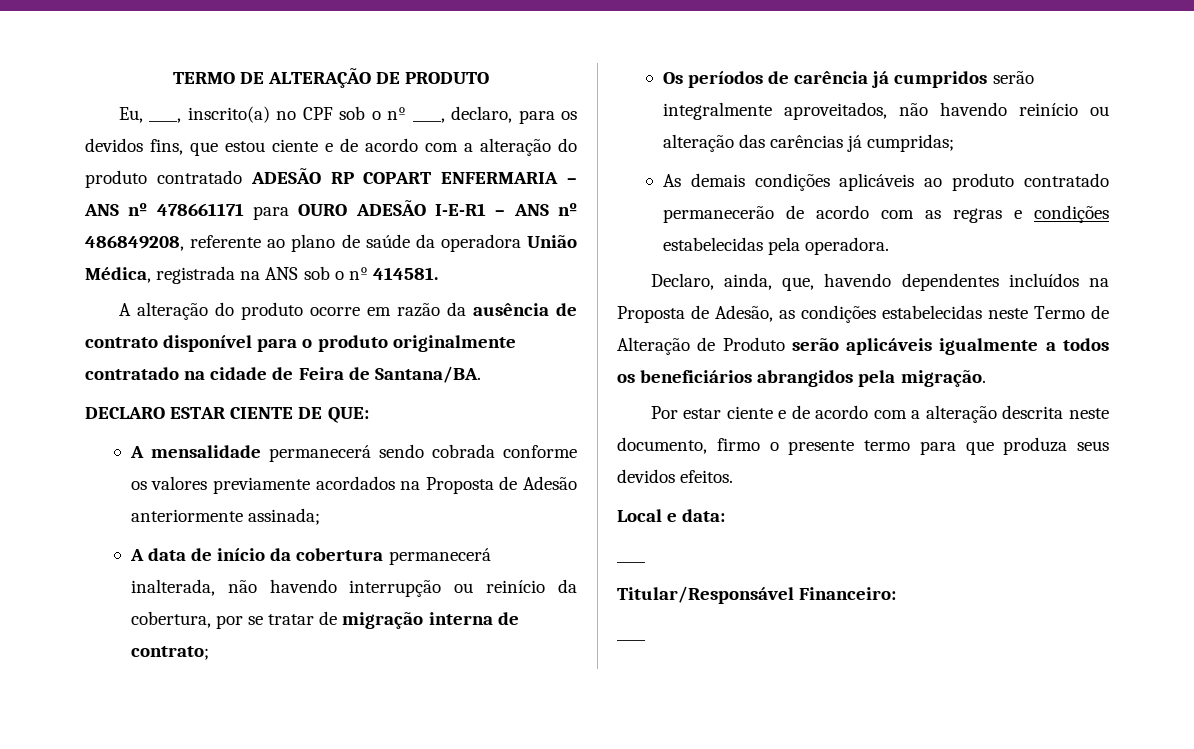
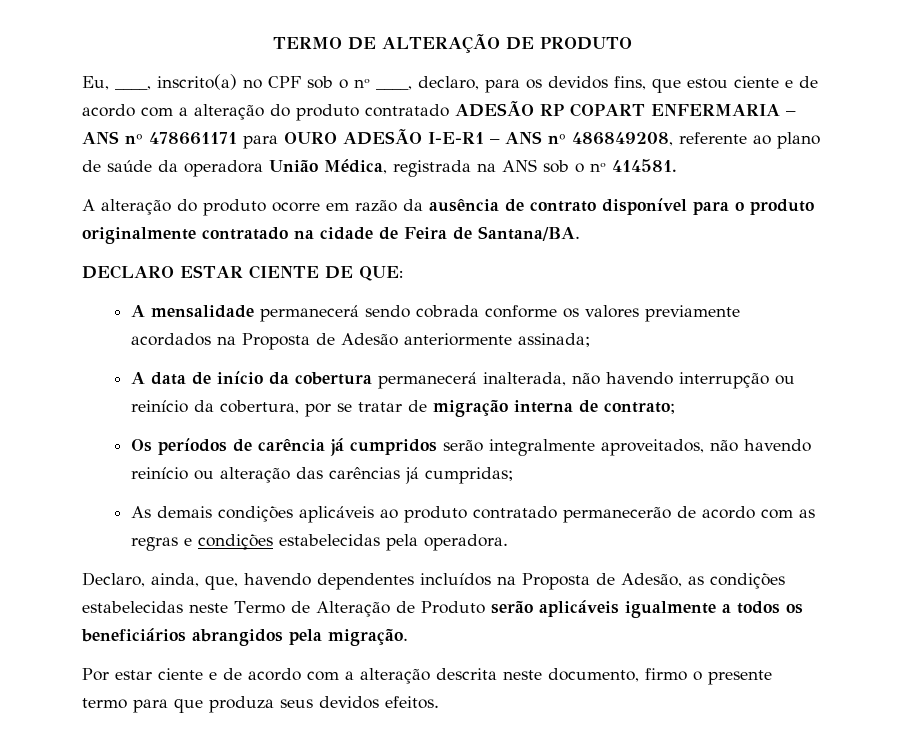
- Local e data:
- ____
- Titular/Responsável Financeiro:
- ____

